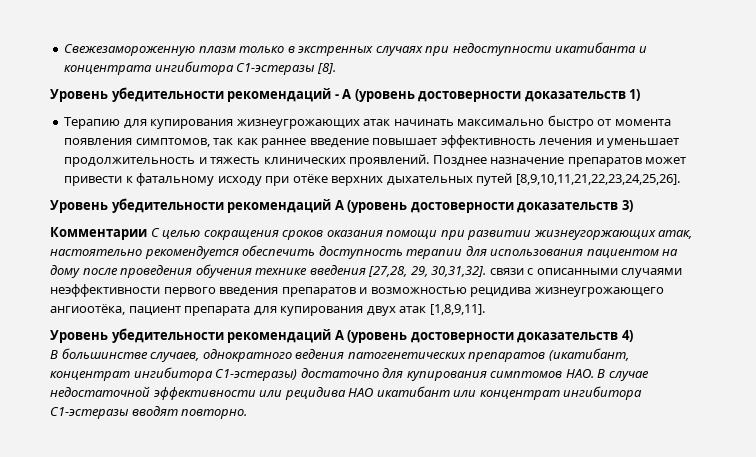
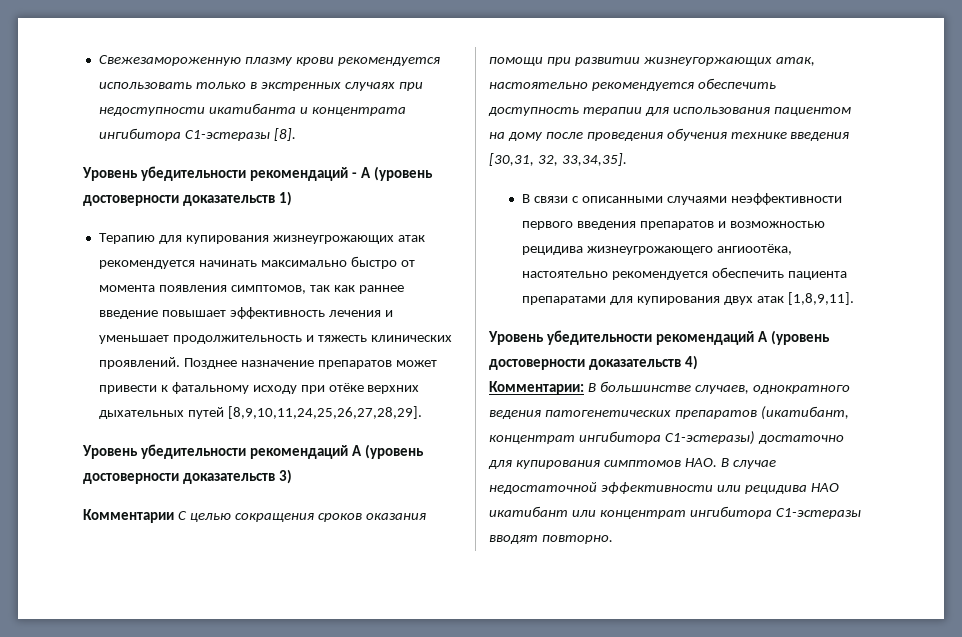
- Свежезамороженную плазм только в экстренных случаях при недоступности икатибанта и концентрата ингибитора С1-эстеразы [8].
+ Свежезамороженную плазму крови рекомендуется использовать только в экстренных случаях при недоступности икатибанта и концентрата ингибитора С1-эстеразы [8].
- Терапию для купирования жизнеугрожающих атак начинать максимально быстро от момента появления симптомов, так как раннее введение повышает эффективность лечения и уменьшает продолжительность и тяжесть клинических проявлений.
+ Терапию для купирования жизнеугрожающих атак рекомендуется начинать максимально быстро от момента появления симптомов, так как раннее введение повышает эффективность лечения и уменьшает продолжительность и тяжесть клинических проявлений.
- Позднее назначение препаратов может привести к фатальному исходу при отёке верхних дыхательных путей [8,9,10,11,21,22,23,24,25,26].
+ Позднее назначение препаратов может привести к фатальному исходу при отёке верхних дыхательных путей [8,9,10,11,24,25,26,27,28,29].
- Комментарии С целью сокращения сроков оказания помощи при развитии жизнеугоржающих атак, настоятельно рекомендуется обеспечить доступность терапии для использования пациентом на дому после проведения обучения технике введения [27,28, 29, 30,31,32]. связи с описанными случаями неэффективности первого введения препаратов и возможностью рецидива жизнеугрожающего ангиоотёка, пациент препарата для купирования двух атак [1,8,9,11].
+ Комментарии С целью сокращения сроков оказания помощи при развитии жизнеугоржающих атак, настоятельно рекомендуется обеспечить доступность терапии для использования пациентом на дому после проведения обучения технике введения [30,31, 32, 33,34,35].
+ В связи с описанными случаями неэффективности первого введения препаратов и возможностью рецидива жизнеугрожающего ангиоотёка, настоятельно рекомендуется обеспечить пациента препаратами для купирования двух атак [1,8,9,11].
- В большинстве случаев, однократного ведения патогенетических препаратов (икатибант, концентрат ингибитора С1-эстеразы) достаточно для купирования симптомов НАО. В случае недостаточной эффективности или рецидива НАО икатибант или концентрат ингибитора С1-эстеразы вводят повторно.
+ Комментарии: В большинстве случаев, однократного ведения патогенетических препаратов (икатибант, концентрат ингибитора С1-эстеразы) достаточно для купирования симптомов НАО. В случае недостаточной эффективности или рецидива НАО икатибант или концентрат ингибитора С1-эстеразы вводят повторно.

